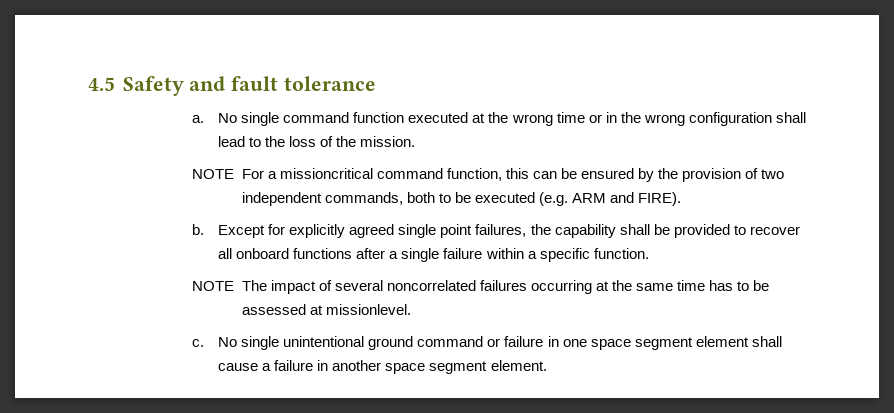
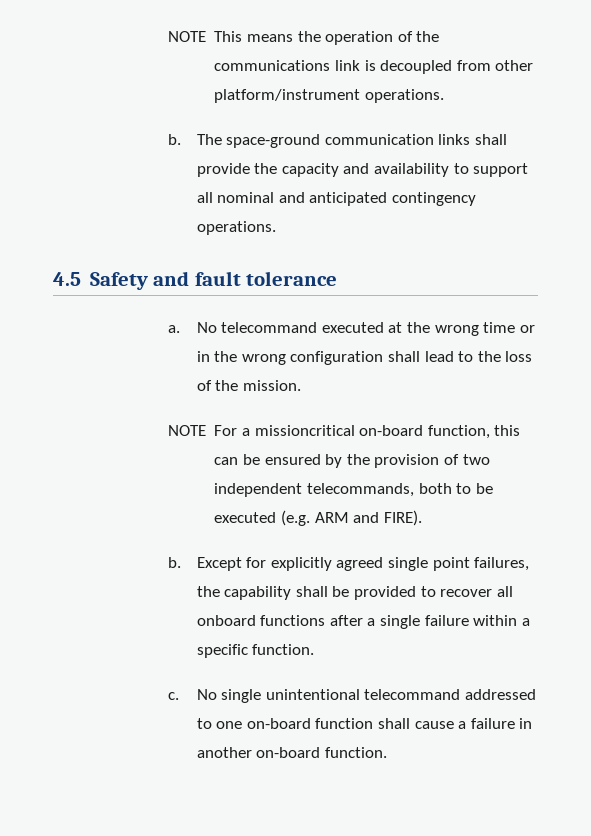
+ NOTE This means the operation of the communications link is decoupled from other platform/instrument operations.
+ b. The space-ground communication links shall provide the capacity and availability to support all nominal and anticipated contingency operations.
- No single command function executed at the wrong time or in the wrong configuration shall lead to the loss of the mission.
+ No telecommand executed at the wrong time or in the wrong configuration shall lead to the loss of the mission.
- NOTE For a missioncritical command function, this can be ensured by the provision of two independent commands, both to be executed (e.g. ARM and FIRE).
+ NOTE For a missioncritical on-board function, this can be ensured by the provision of two independent telecommands, both to be executed (e.g. ARM and FIRE).
- NOTE The impact of several noncorrelated failures occurring at the same time has to be assessed at missionlevel.
- c. No single unintentional ground command or failure in one space segment element shall cause a failure in another space segment element.
+ c. No single unintentional telecommand addressed to one on-board function shall cause a failure in another on-board function.

